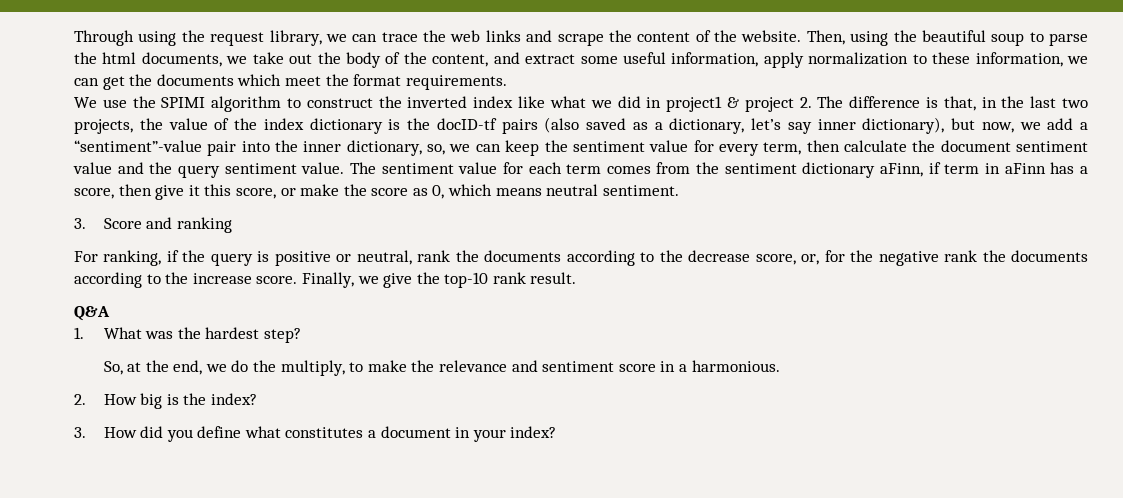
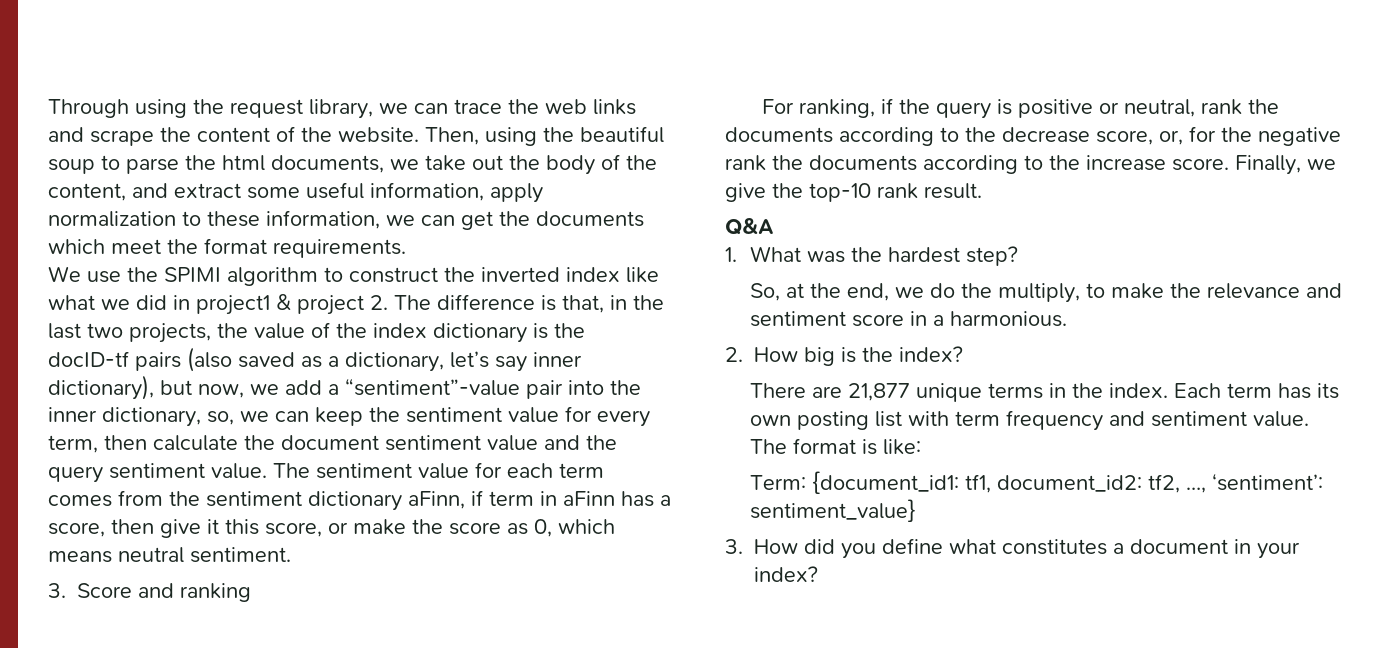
+ There are 21,877 unique terms in the index. Each term has its own posting list with term frequency and sentiment value. The format is like:
+ Term: {document_id1: tf1, document_id2: tf2, …, ‘sentiment’: sentiment_value}

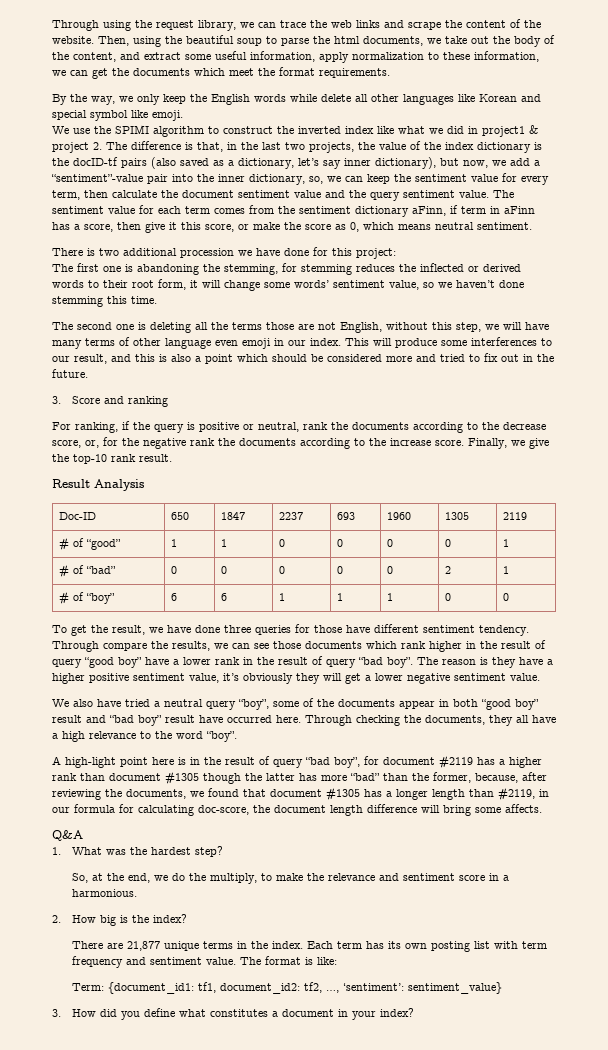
+ By the way, we only keep the English words while delete all other languages like Korean and special symbol like emoji.
+ There is two additional procession we have done for this project:
+ The first one is abandoning the stemming, for stemming reduces the inflected or derived words to their root form, it will change some words’ sentiment value, so we haven’t done stemming this time.
+ The second one is deleting all the terms those are not English, without this step, we will have many terms of other language even emoji in our index. This will produce some interferences to our result, and this is also a point which should be considered more and tried to fix out in the future.
+ Result Analysis
+ Doc-ID | 650 | 1847 | 2237 | 693 | 1960 | 1305 | 2119
+ # of “good” | 1 | 1 | 0 | 0 | 0 | 0 | 1
+ # of “bad” | 0 | 0 | 0 | 0 | 0 | 2 | 1
+ # of “boy” | 6 | 6 | 1 | 1 | 1 | 0 | 0
+ To get the result, we have done three queries for those have different sentiment tendency. Through compare the results, we can see those documents which rank higher in the result of query “good boy” have a lower rank in the result of query “bad boy”. The reason is they have a higher positive sentiment value, it’s obviously they will get a lower negative sentiment value.
+ We also have tried a neutral query “boy”, some of the documents appear in both “good boy” result and “bad boy” result have occurred here. Through checking the documents, they all have a high relevance to the word “boy”.
+ A high-light point here is in the result of query “bad boy”, for document #2119 has a higher rank than document #1305 though the latter has more “bad” than the former, because, after reviewing the documents, we found that document #1305 has a longer length than #2119, in our formula for calculating doc-score, the document length difference will bring some affects.

